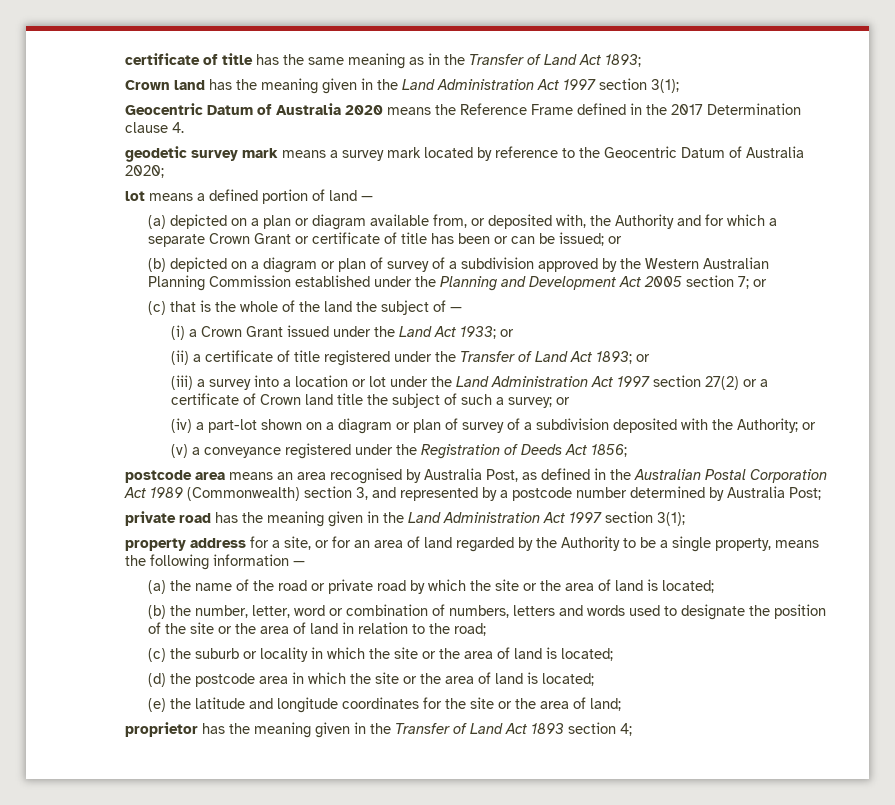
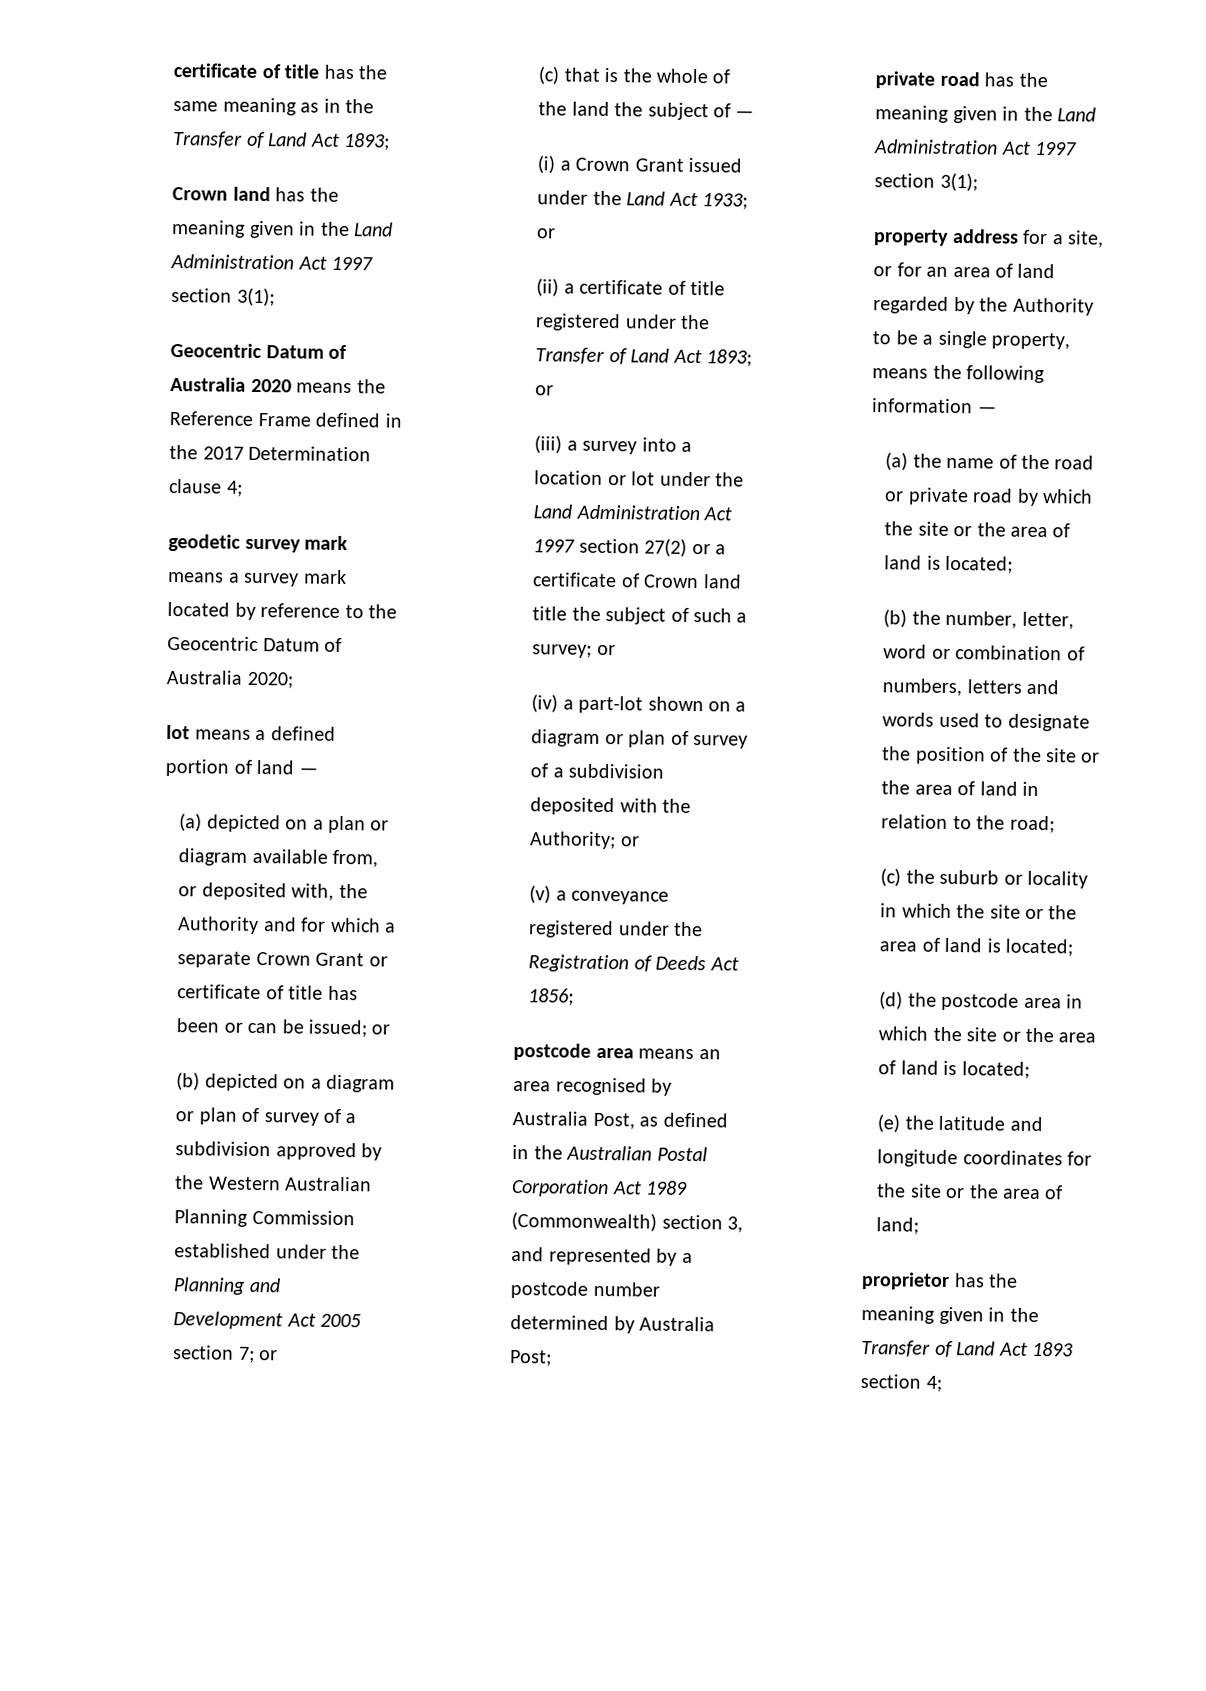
- Geocentric Datum of Australia 2020 means the Reference Frame defined in the 2017 Determination clause 4.
+ Geocentric Datum of Australia 2020 means the Reference Frame defined in the 2017 Determination clause 4;

